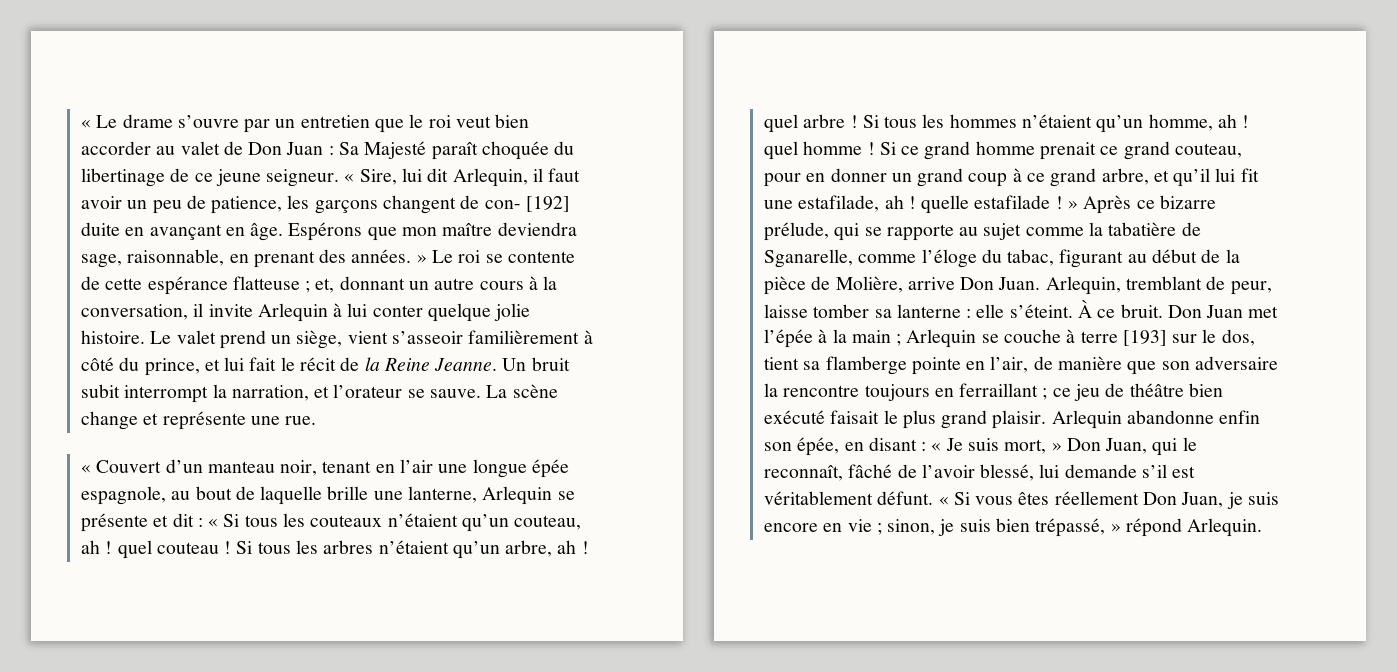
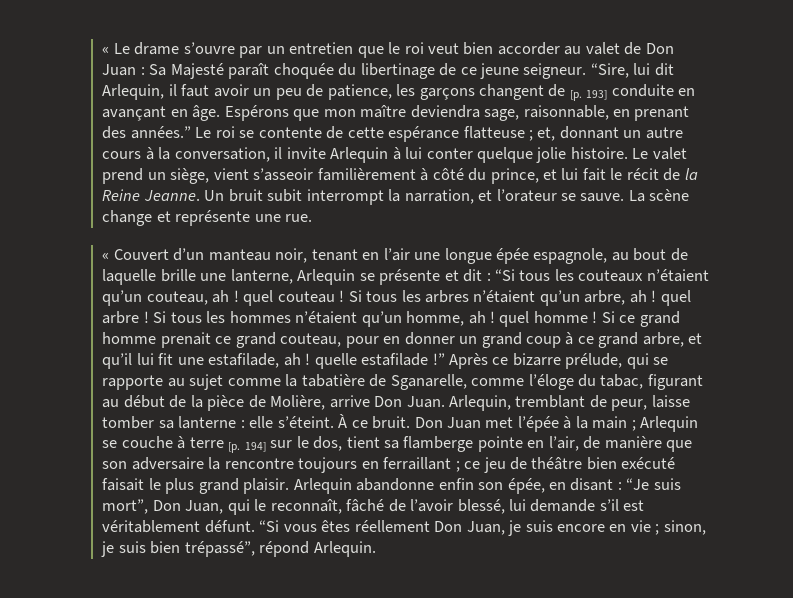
- « Sire, lui dit Arlequin, il faut avoir un peu de patience, les garçons changent de con- [192] duite en avançant en âge.
+ “Sire, lui dit Arlequin, il faut avoir un peu de patience, les garçons changent de [p. 193] conduite en avançant en âge.
- Espérons que mon maître deviendra sage, raisonnable, en prenant des années. » Le roi se contente de cette espérance flatteuse ; et, donnant un autre cours à la conversation, il invite Arlequin à lui conter quelque jolie histoire.
+ Espérons que mon maître deviendra sage, raisonnable, en prenant des années.” Le roi se contente de cette espérance flatteuse ; et, donnant un autre cours à la conversation, il invite Arlequin à lui conter quelque jolie histoire.
- « Couvert d’un manteau noir, tenant en l’air une longue épée espagnole, au bout de laquelle brille une lanterne, Arlequin se présente et dit : « Si tous les couteaux n’étaient qu’un couteau, ah ! quel couteau !
+ « Couvert d’un manteau noir, tenant en l’air une longue épée espagnole, au bout de laquelle brille une lanterne, Arlequin se présente et dit : “Si tous les couteaux n’étaient qu’un couteau, ah ! quel couteau !
- Si ce grand homme prenait ce grand couteau, pour en donner un grand coup à ce grand arbre, et qu’il lui fit une estafilade, ah ! quelle estafilade ! » Après ce bizarre prélude, qui se rapporte au sujet comme la tabatière de Sganarelle, comme l’éloge du tabac, figurant au début de la pièce de Molière, arrive Don Juan.
+ Si ce grand homme prenait ce grand couteau, pour en donner un grand coup à ce grand arbre, et qu’il lui fit une estafilade, ah ! quelle estafilade !” Après ce bizarre prélude, qui se rapporte au sujet comme la tabatière de Sganarelle, comme l’éloge du tabac, figurant au début de la pièce de Molière, arrive Don Juan.
- Don Juan met l’épée à la main ; Arlequin se couche à terre [193] sur le dos, tient sa flamberge pointe en l’air, de manière que son adversaire la rencontre toujours en ferraillant ; ce jeu de théâtre bien exécuté faisait le plus grand plaisir.
+ Don Juan met l’épée à la main ; Arlequin se couche à terre [p. 194] sur le dos, tient sa flamberge pointe en l’air, de manière que son adversaire la rencontre toujours en ferraillant ; ce jeu de théâtre bien exécuté faisait le plus grand plaisir.
- Arlequin abandonne enfin son épée, en disant : « Je suis mort, » Don Juan, qui le reconnaît, fâché de l’avoir blessé, lui demande s’il est véritablement défunt.
+ Arlequin abandonne enfin son épée, en disant : “Je suis mort”, Don Juan, qui le reconnaît, fâché de l’avoir blessé, lui demande s’il est véritablement défunt.
- « Si vous êtes réellement Don Juan, je suis encore en vie ; sinon, je suis bien trépassé, » répond Arlequin.
+ “Si vous êtes réellement Don Juan, je suis encore en vie ; sinon, je suis bien trépassé”, répond Arlequin.

